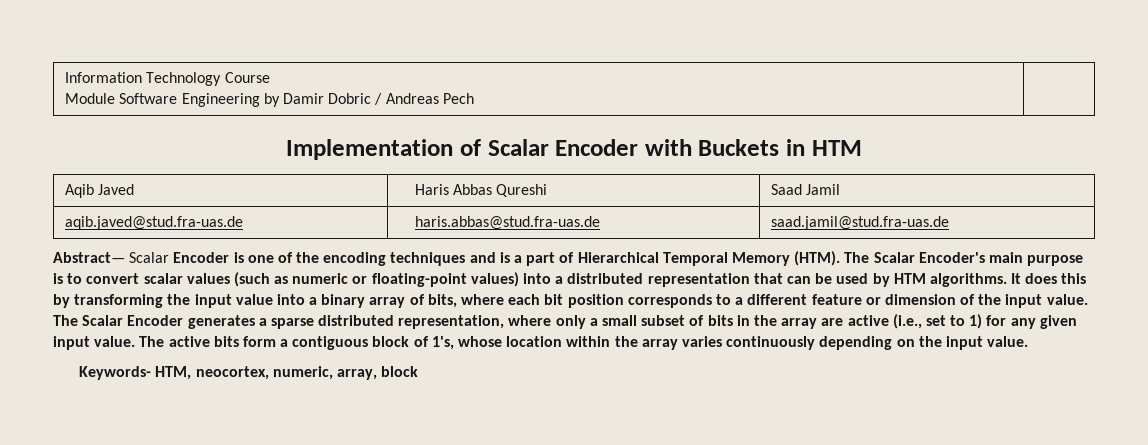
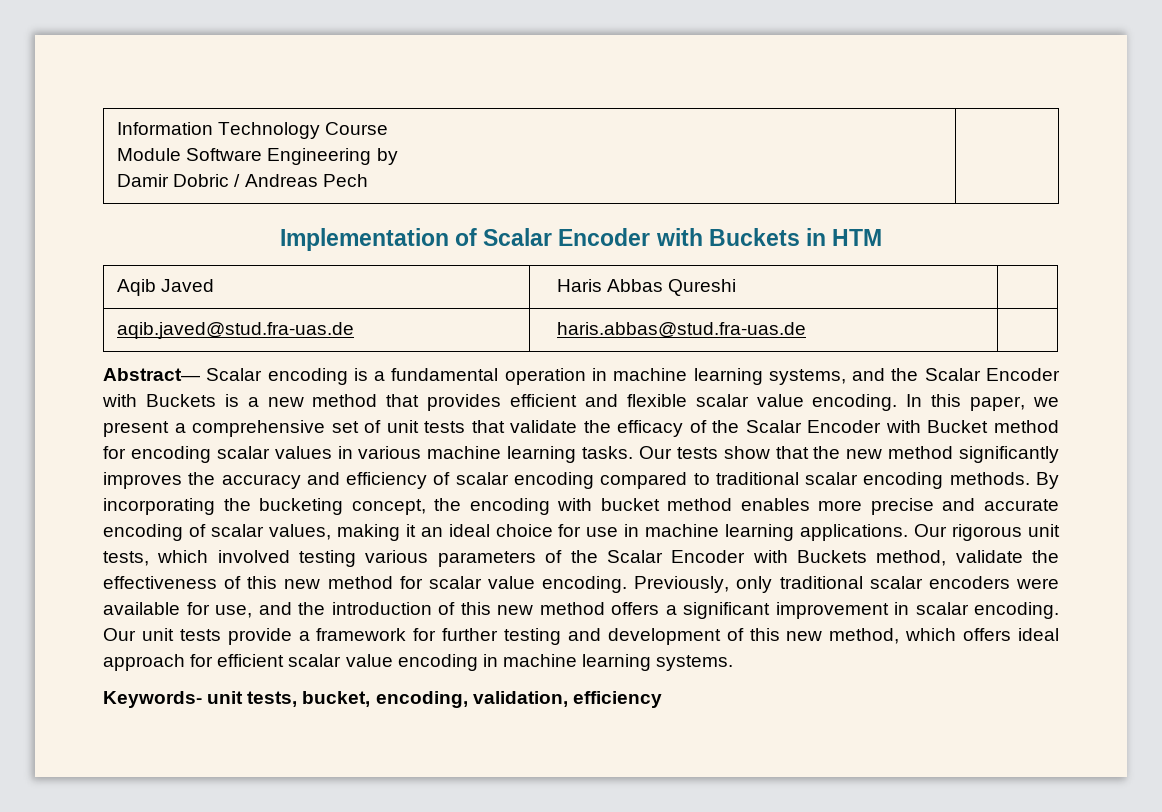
  Information Technology Course
- Module Software Engineering by Damir Dobric / Andreas Pech |
+ Module Software Engineering by
+ Damir Dobric / Andreas Pech |
- Aqib Javed | Haris Abbas Qureshi | Saad Jamil
+ Aqib Javed | Haris Abbas Qureshi |
- aqib.javed@stud.fra-uas.de | haris.abbas@stud.fra-uas.de | saad.jamil@stud.fra-uas.de
+ aqib.javed@stud.fra-uas.de | haris.abbas@stud.fra-uas.de |
- Abstract— Scalar Encoder is one of the encoding techniques and is a part of Hierarchical Temporal Memory (HTM). The Scalar Encoder's main purpose is to convert scalar values (such as numeric or floating-point values) into a distributed representation that can be used by HTM algorithms. It does this by transforming the input value into a binary array of bits, where each bit position corresponds to a different feature or dimension of the input value. The Scalar Encoder generates a sparse distributed representation, where only a small subset of bits in the array are active (i.e., set to 1) for any given input value. The active bits form a contiguous block of 1's, whose location within the array varies continuously depending on the input value.
- Keywords- HTM, neocortex, numeric, array, block
+ Abstract— Scalar encoding is a fundamental operation in machine learning systems, and the Scalar Encoder with Buckets is a new method that provides efficient and flexible scalar value encoding. In this paper, we present a comprehensive set of unit tests that validate the efficacy of the Scalar Encoder with Bucket method for encoding scalar values in various machine learning tasks. Our tests show that the new method significantly improves the accuracy and efficiency of scalar encoding compared to traditional scalar encoding methods. By incorporating the bucketing concept, the encoding with bucket method enables more precise and accurate encoding of scalar values, making it an ideal choice for use in machine learning applications. Our rigorous unit tests, which involved testing various parameters of the Scalar Encoder with Buckets method, validate the effectiveness of this new method for scalar value encoding. Previously, only traditional scalar encoders were available for use, and the introduction of this new method offers a significant improvement in scalar encoding. Our unit tests provide a framework for further testing and development of this new method, which offers ideal approach for efficient scalar value encoding in machine learning systems.
+ Keywords- unit tests, bucket, encoding, validation, efficiency

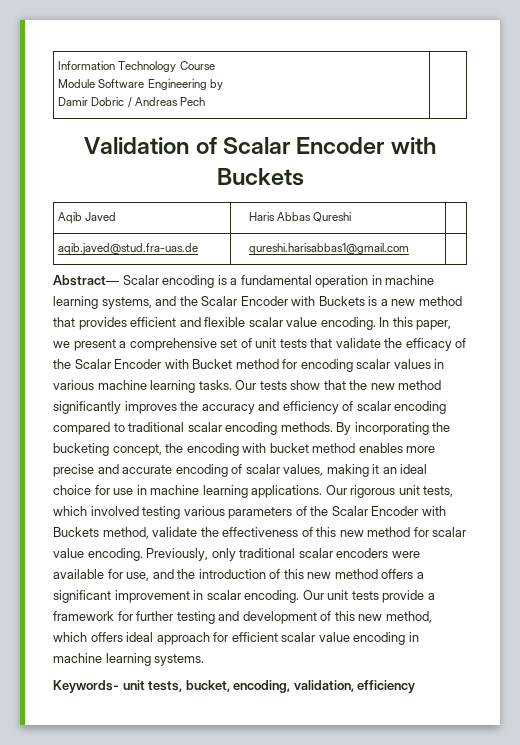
- Implementation of Scalar Encoder with Buckets in HTM
+ Validation of Scalar Encoder with Buckets
- aqib.javed@stud.fra-uas.de | haris.abbas@stud.fra-uas.de |
+ aqib.javed@stud.fra-uas.de | qureshi.harisabbas1@gmail.com |

